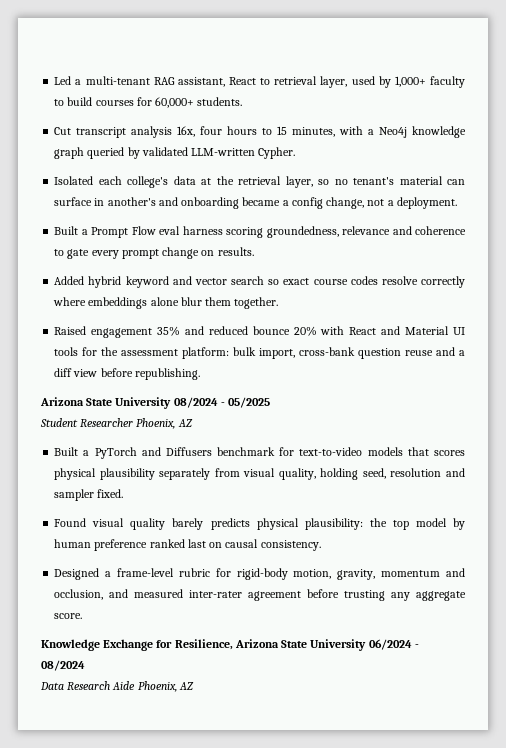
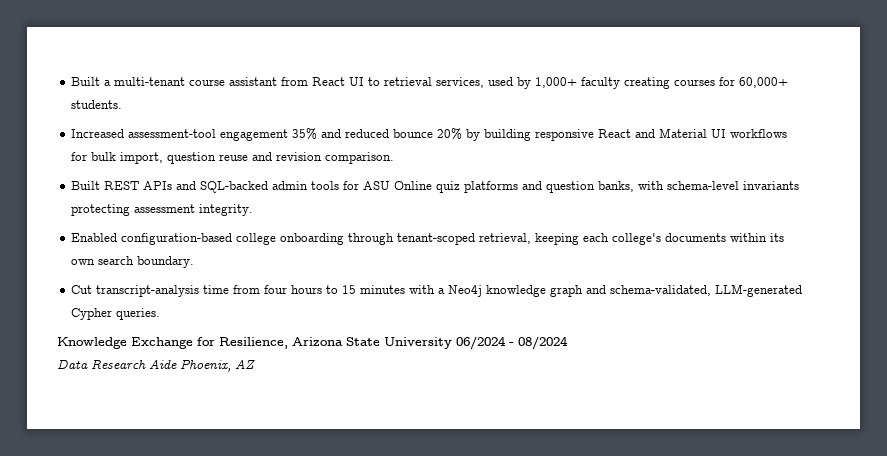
- Led a multi-tenant RAG assistant, React to retrieval layer, used by 1,000+ faculty to build courses for 60,000+ students.
+ Built a multi-tenant course assistant from React UI to retrieval services, used by 1,000+ faculty creating courses for 60,000+ students.
- Cut transcript analysis 16x, four hours to 15 minutes, with a Neo4j knowledge graph queried by validated LLM-written Cypher.
- Isolated each college's data at the retrieval layer, so no tenant's material can surface in another's and onboarding became a config change, not a deployment.
- Built a Prompt Flow eval harness scoring groundedness, relevance and coherence to gate every prompt change on results.
- Added hybrid keyword and vector search so exact course codes resolve correctly where embeddings alone blur them together.
- Raised engagement 35% and reduced bounce 20% with React and Material UI tools for the assessment platform: bulk import, cross-bank question reuse and a diff view before republishing.
- Arizona State University 08/2024 - 05/2025
- Student Researcher Phoenix, AZ
- Built a PyTorch and Diffusers benchmark for text-to-video models that scores physical plausibility separately from visual quality, holding seed, resolution and sampler fixed.
- Found visual quality barely predicts physical plausibility: the top model by human preference ranked last on causal consistency.
- Designed a frame-level rubric for rigid-body motion, gravity, momentum and occlusion, and measured inter-rater agreement before trusting any aggregate score.
+ Increased assessment-tool engagement 35% and reduced bounce 20% by building responsive React and Material UI workflows for bulk import, question reuse and revision comparison.
+ Built REST APIs and SQL-backed admin tools for ASU Online quiz platforms and question banks, with schema-level invariants protecting assessment integrity.
+ Enabled configuration-based college onboarding through tenant-scoped retrieval, keeping each college's documents within its own search boundary.
+ Cut transcript-analysis time from four hours to 15 minutes with a Neo4j knowledge graph and schema-validated, LLM-generated Cypher queries.

